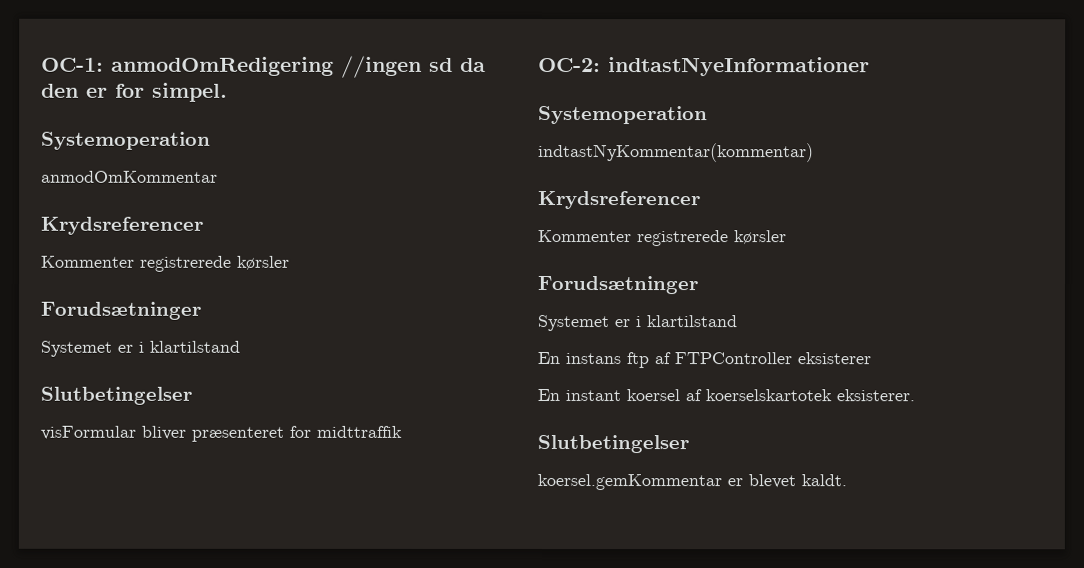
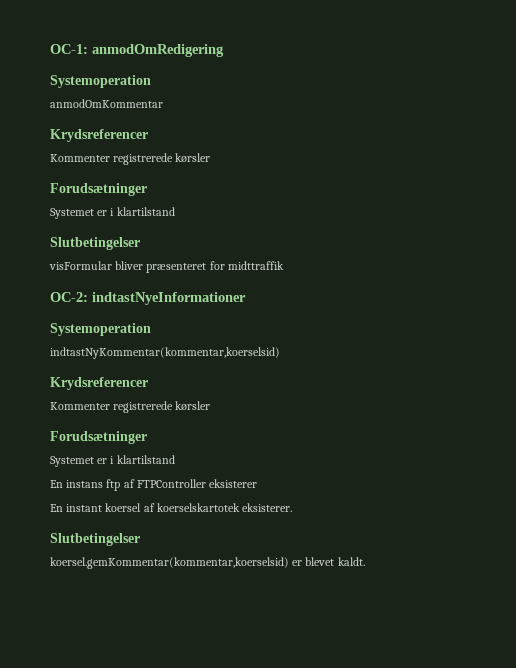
- OC-1: anmodOmRedigering //ingen sd da den er for simpel.
+ OC-1: anmodOmRedigering
- indtastNyKommentar(kommentar)
+ indtastNyKommentar(kommentar,koerselsid)
- koersel.gemKommentar er blevet kaldt.
+ koersel.gemKommentar(kommentar,koerselsid) er blevet kaldt.

